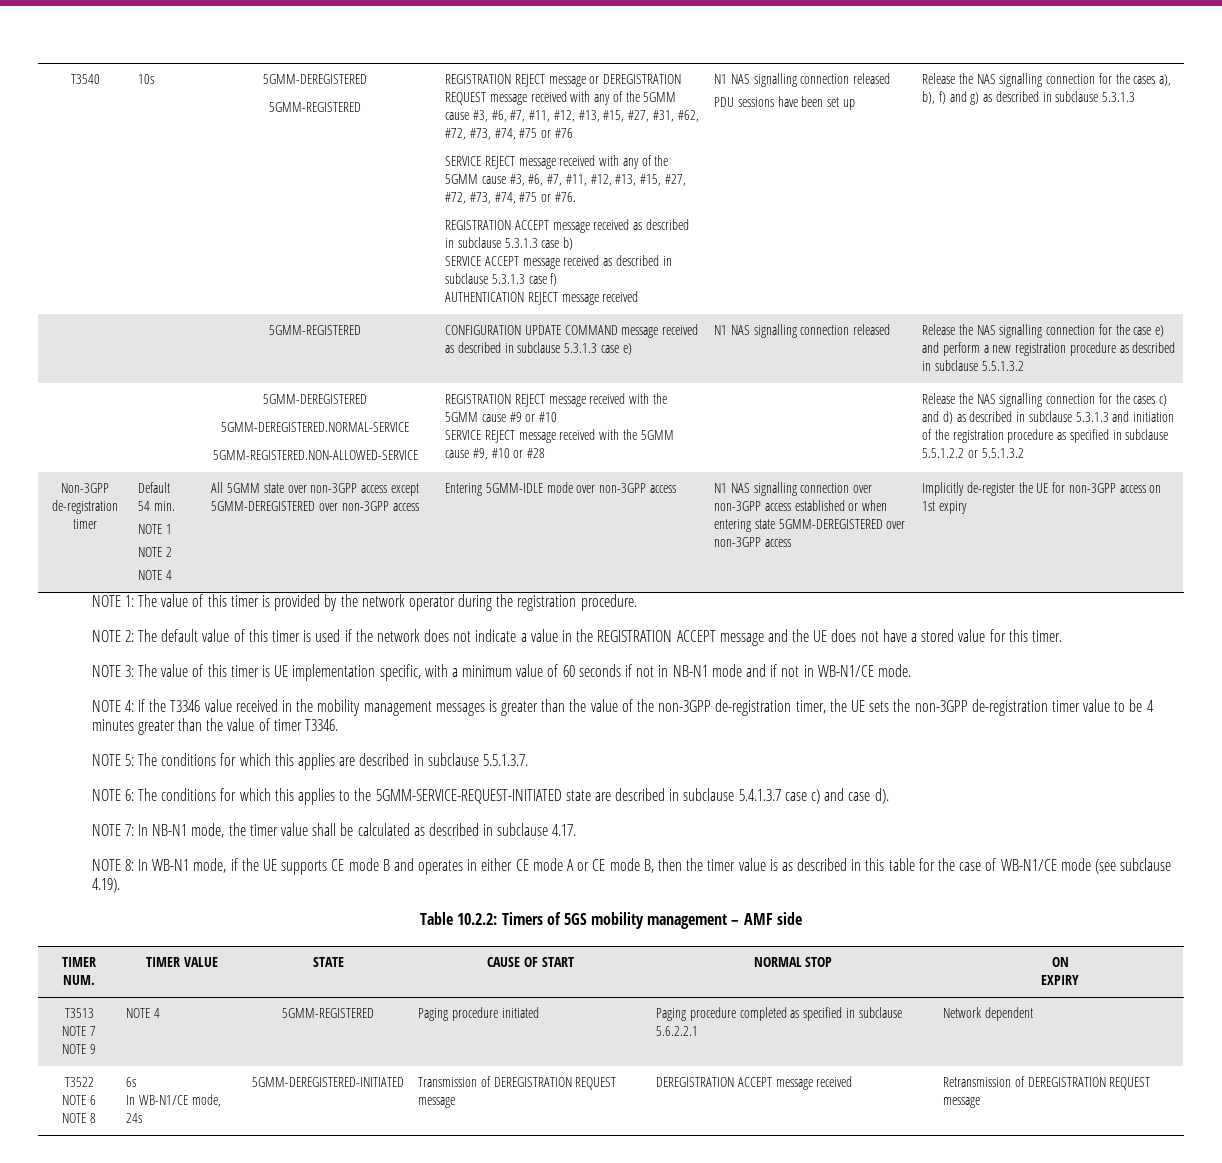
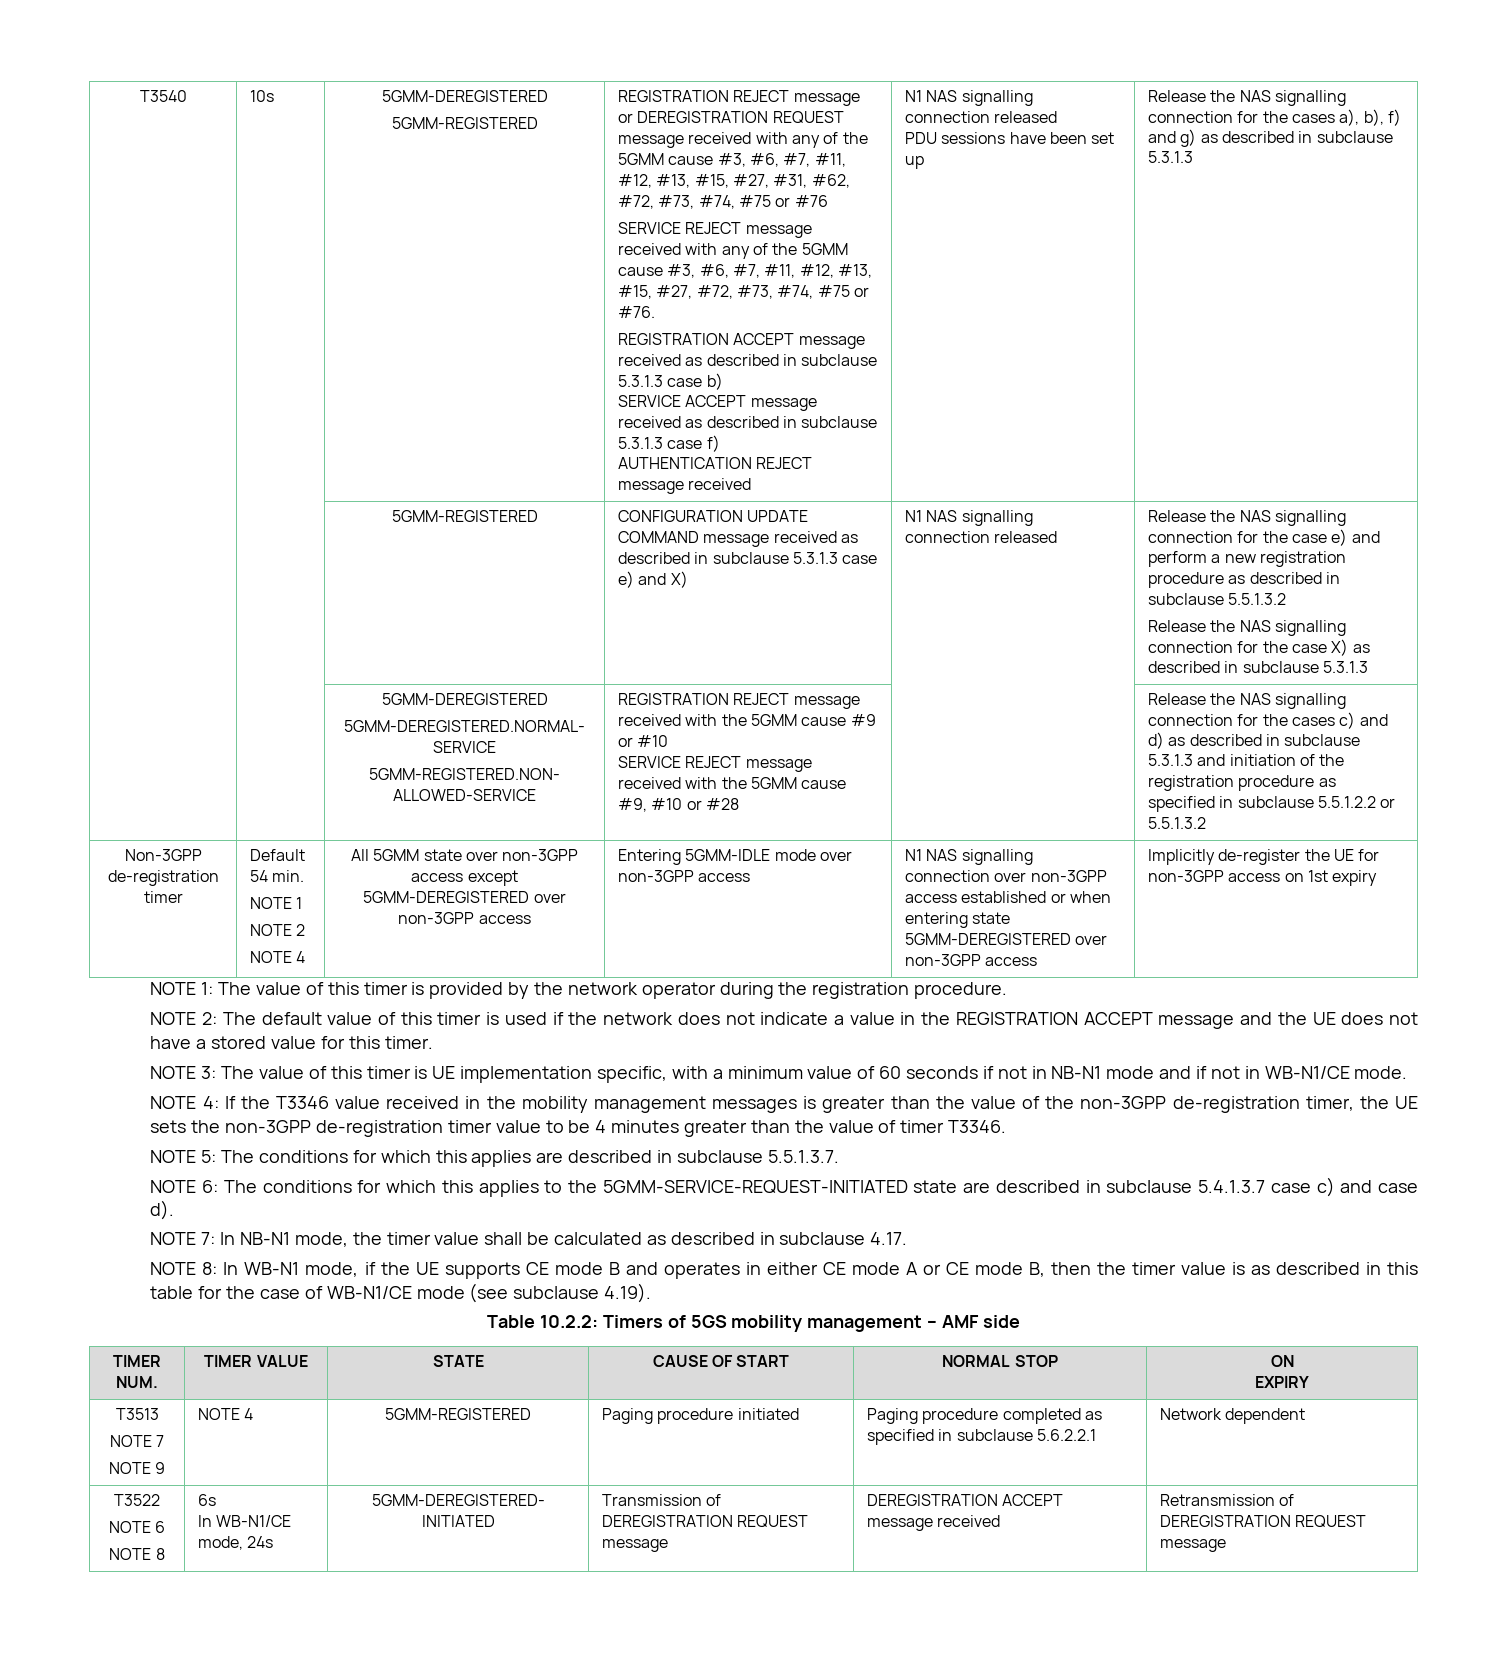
- CONFIGURATION UPDATE COMMAND message received as described in subclause 5.3.1.3 case e)
+ CONFIGURATION UPDATE COMMAND message received as described in subclause 5.3.1.3 case e) and X)
+ Release the NAS signalling connection for the case X) as described in subclause 5.3.1.3

